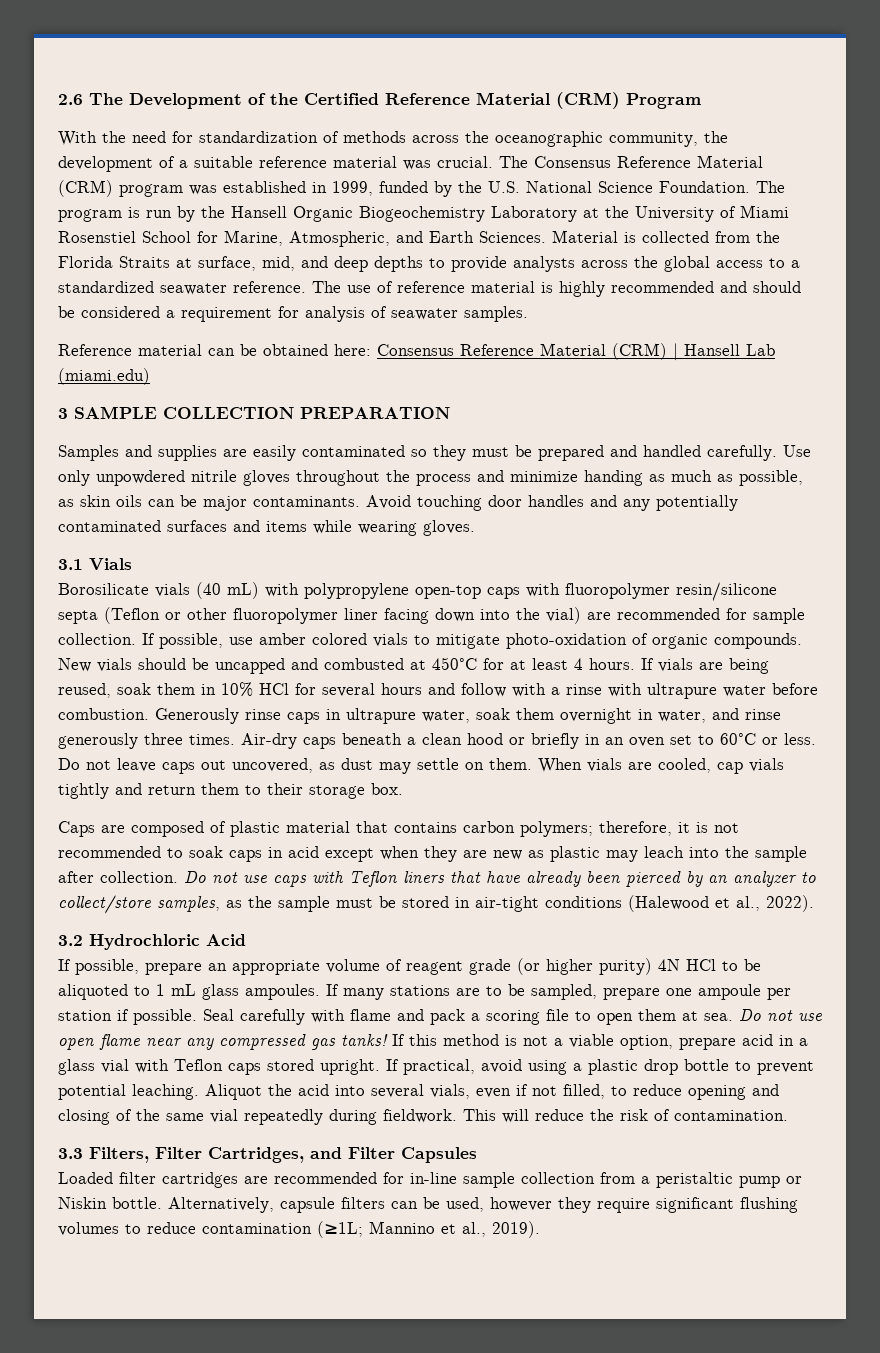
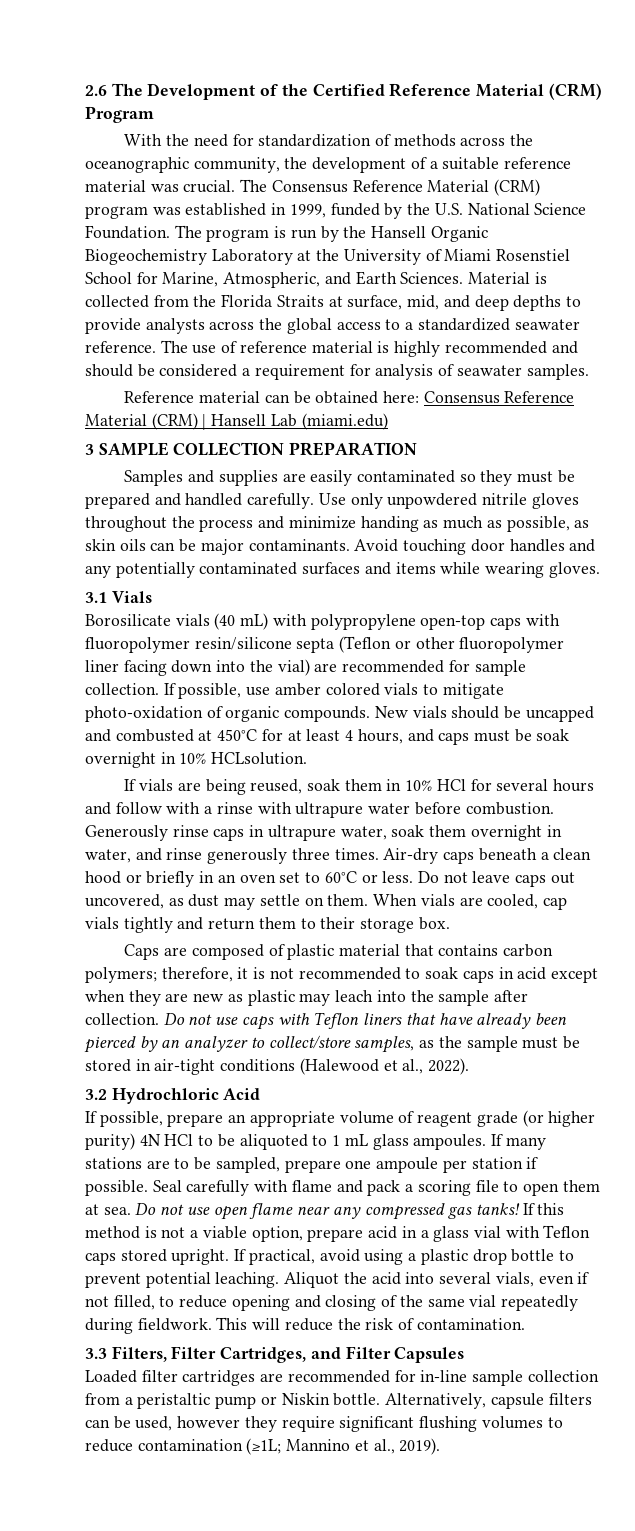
- New vials should be uncapped and combusted at 450°C for at least 4 hours. If vials are being reused, soak them in 10% HCl for several hours and follow with a rinse with ultrapure water before combustion.
+ New vials should be uncapped and combusted at 450°C for at least 4 hours, and caps must be soak overnight in 10% HCLsolution.
+ If vials are being reused, soak them in 10% HCl for several hours and follow with a rinse with ultrapure water before combustion.

